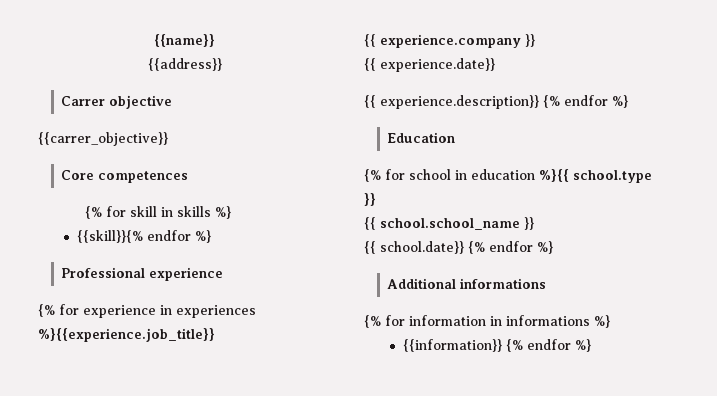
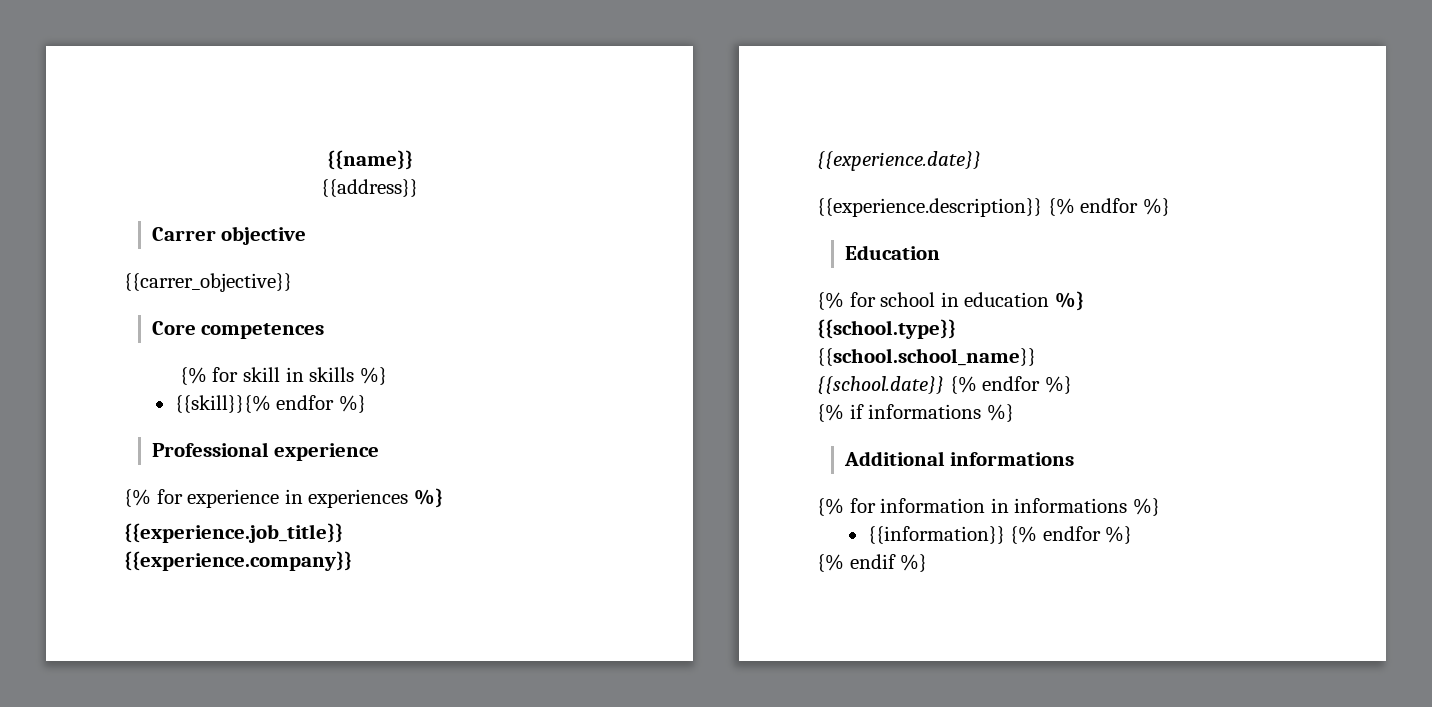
- {% for experience in experiences %}{{experience.job_title}}
- {{ experience.company }}
- {{ experience.date}}
- {{ experience.description}} {% endfor %}
+ {% for experience in experiences %}
+ {{experience.job_title}}
+ {{experience.company}}
+ {{experience.date}}
+ {{experience.description}} {% endfor %}
- {% for school in education %}{{ school.type }}
- {{ school.school_name }}
- {{ school.date}} {% endfor %}
+ {% for school in education %}
+ {{school.type}}
+ {{school.school_name}}
+ {{school.date}} {% endfor %}
+ {% if informations %}
+ {% endif %}

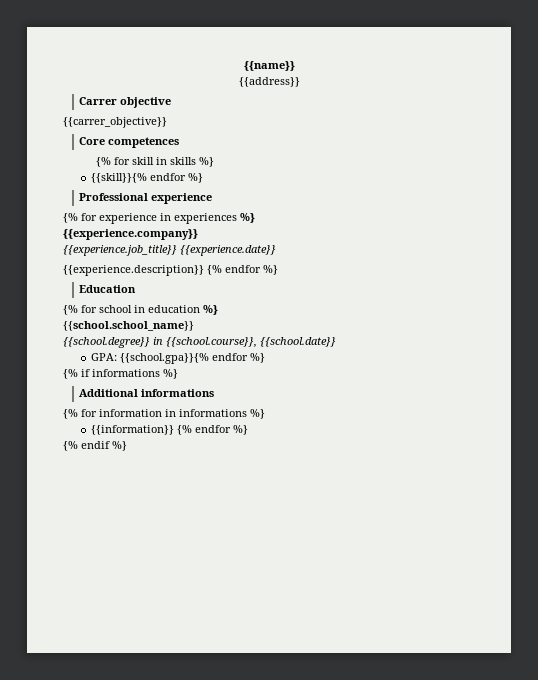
- {{experience.job_title}}
- {{experience.date}}
+ {{experience.job_title}} {{experience.date}}
- {{school.type}}
- {{school.date}} {% endfor %}
+ {{school.degree}} in {{school.course}}, {{school.date}}
+ GPA: {{school.gpa}}{% endfor %}

